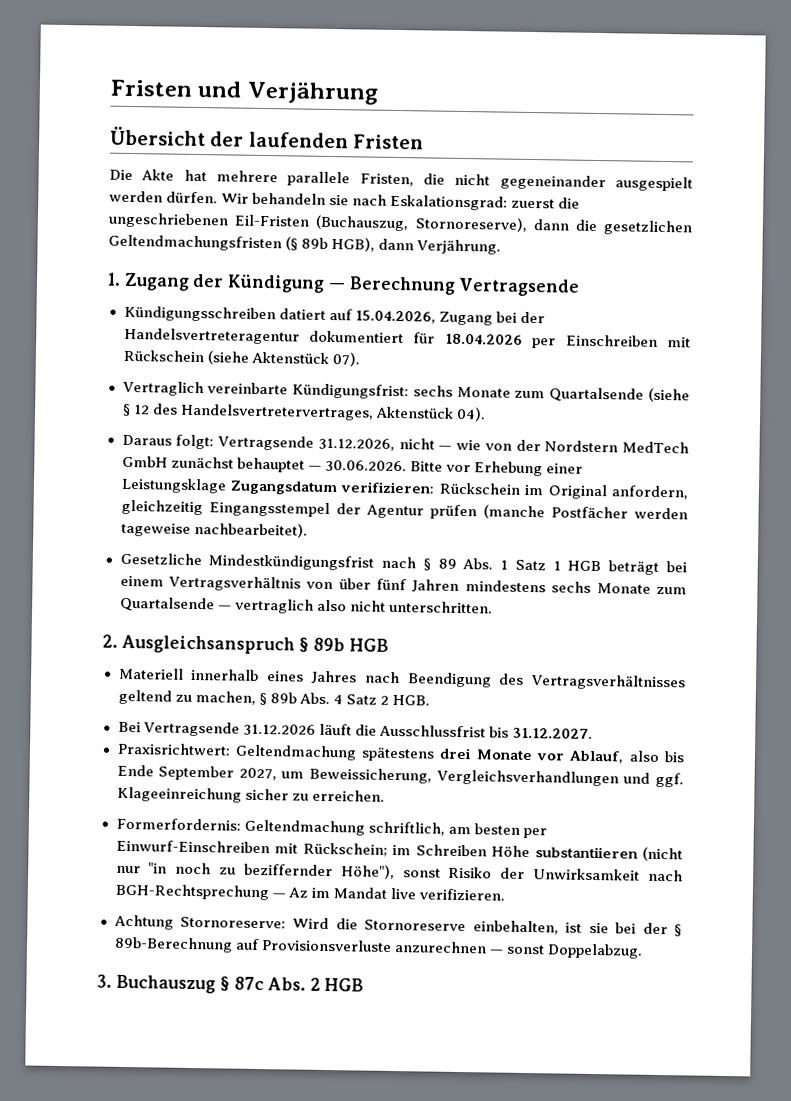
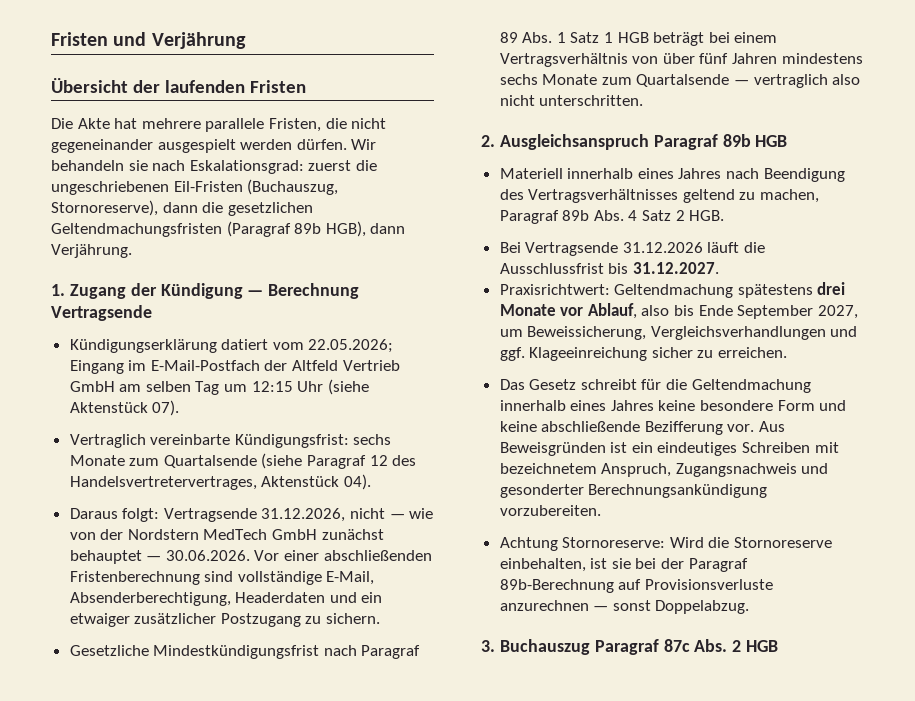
- Wir behandeln sie nach Eskalationsgrad: zuerst die ungeschriebenen Eil-Fristen (Buchauszug, Stornoreserve), dann die gesetzlichen Geltendmachungsfristen (§ 89b HGB), dann Verjährung.
+ Wir behandeln sie nach Eskalationsgrad: zuerst die ungeschriebenen Eil-Fristen (Buchauszug, Stornoreserve), dann die gesetzlichen Geltendmachungsfristen (Paragraf 89b HGB), dann Verjährung.
- Kündigungsschreiben datiert auf 15.04.2026, Zugang bei der Handelsvertreteragentur dokumentiert für 18.04.2026 per Einschreiben mit Rückschein (siehe Aktenstück 07).
+ Kündigungserklärung datiert vom 22.05.2026; Eingang im E-Mail-Postfach der Altfeld Vertrieb GmbH am selben Tag um 12:15 Uhr (siehe Aktenstück 07).
- Vertraglich vereinbarte Kündigungsfrist: sechs Monate zum Quartalsende (siehe § 12 des Handelsvertretervertrages, Aktenstück 04).
+ Vertraglich vereinbarte Kündigungsfrist: sechs Monate zum Quartalsende (siehe Paragraf 12 des Handelsvertretervertrages, Aktenstück 04).
- Daraus folgt: Vertragsende 31.12.2026, nicht — wie von der Nordstern MedTech GmbH zunächst behauptet — 30.06.2026. Bitte vor Erhebung einer Leistungsklage Zugangsdatum verifizieren: Rückschein im Original anfordern, gleichzeitig Eingangsstempel der Agentur prüfen (manche Postfächer werden tageweise nachbearbeitet).
+ Daraus folgt: Vertragsende 31.12.2026, nicht — wie von der Nordstern MedTech GmbH zunächst behauptet — 30.06.2026. Vor einer abschließenden Fristenberechnung sind vollständige E-Mail, Absenderberechtigung, Headerdaten und ein etwaiger zusätzlicher Postzugang zu sichern.
- Gesetzliche Mindestkündigungsfrist nach § 89 Abs. 1 Satz 1 HGB beträgt bei einem Vertragsverhältnis von über fünf Jahren mindestens sechs Monate zum Quartalsende — vertraglich also nicht unterschritten.
+ Gesetzliche Mindestkündigungsfrist nach Paragraf 89 Abs. 1 Satz 1 HGB beträgt bei einem Vertragsverhältnis von über fünf Jahren mindestens sechs Monate zum Quartalsende — vertraglich also nicht unterschritten.
- 2. Ausgleichsanspruch § 89b HGB
+ 2. Ausgleichsanspruch Paragraf 89b HGB
- Materiell innerhalb eines Jahres nach Beendigung des Vertragsverhältnisses geltend zu machen, § 89b Abs. 4 Satz 2 HGB.
+ Materiell innerhalb eines Jahres nach Beendigung des Vertragsverhältnisses geltend zu machen, Paragraf 89b Abs. 4 Satz 2 HGB.
- Formerfordernis: Geltendmachung schriftlich, am besten per Einwurf-Einschreiben mit Rückschein; im Schreiben Höhe substantiieren (nicht nur "in noch zu beziffernder Höhe"), sonst Risiko der Unwirksamkeit nach BGH-Rechtsprechung — Az im Mandat live verifizieren.
+ Das Gesetz schreibt für die Geltendmachung innerhalb eines Jahres keine besondere Form und keine abschließende Bezifferung vor. Aus Beweisgründen ist ein eindeutiges Schreiben mit bezeichnetem Anspruch, Zugangsnachweis und gesonderter Berechnungsankündigung vorzubereiten.
- Achtung Stornoreserve: Wird die Stornoreserve einbehalten, ist sie bei der § 89b-Berechnung auf Provisionsverluste anzurechnen — sonst Doppelabzug.
+ Achtung Stornoreserve: Wird die Stornoreserve einbehalten, ist sie bei der Paragraf 89b-Berechnung auf Provisionsverluste anzurechnen — sonst Doppelabzug.
- 3. Buchauszug § 87c Abs. 2 HGB
+ 3. Buchauszug Paragraf 87c Abs. 2 HGB

